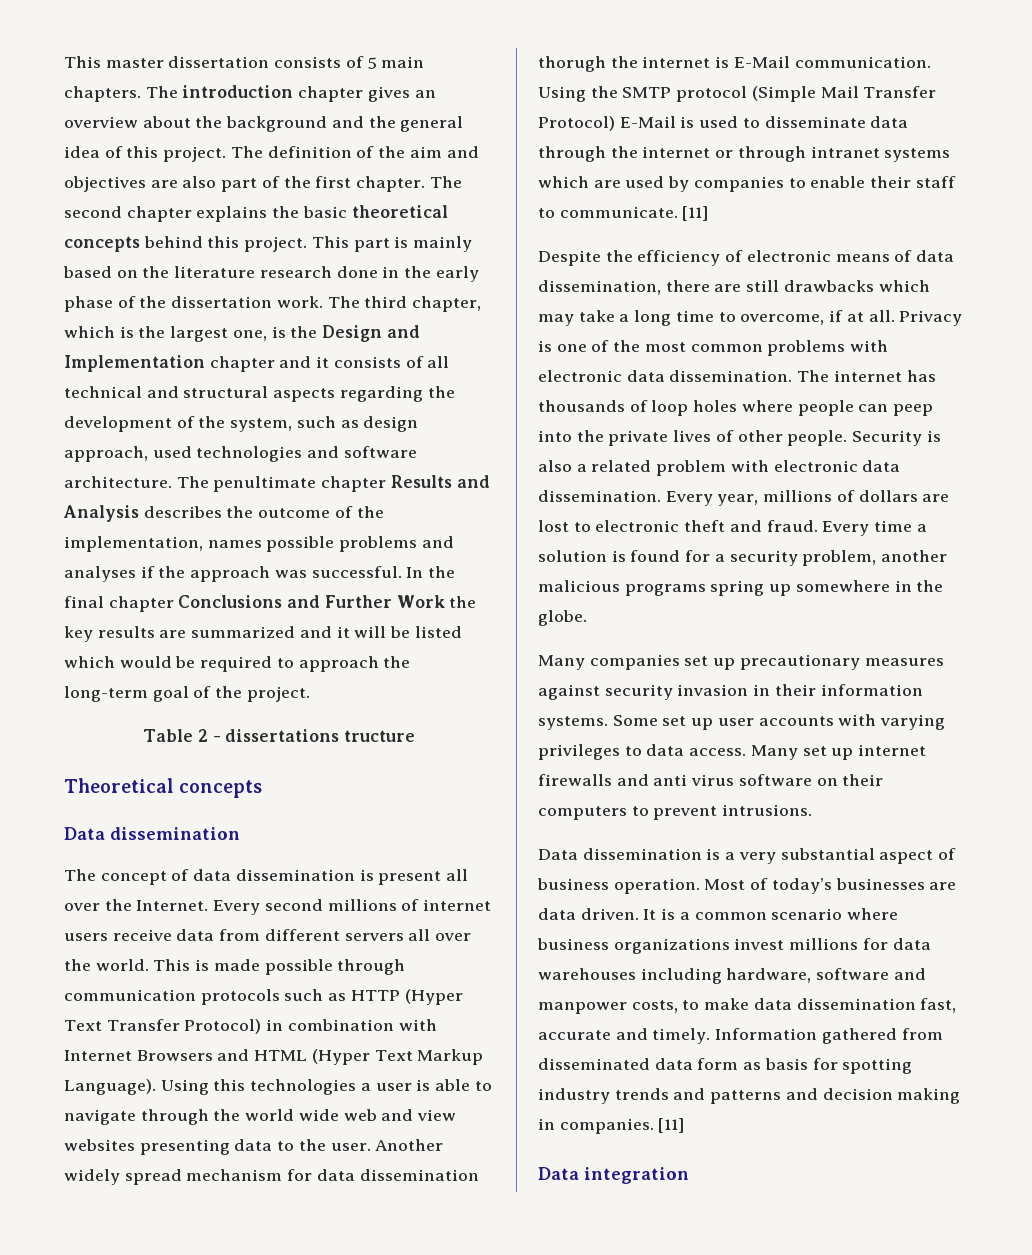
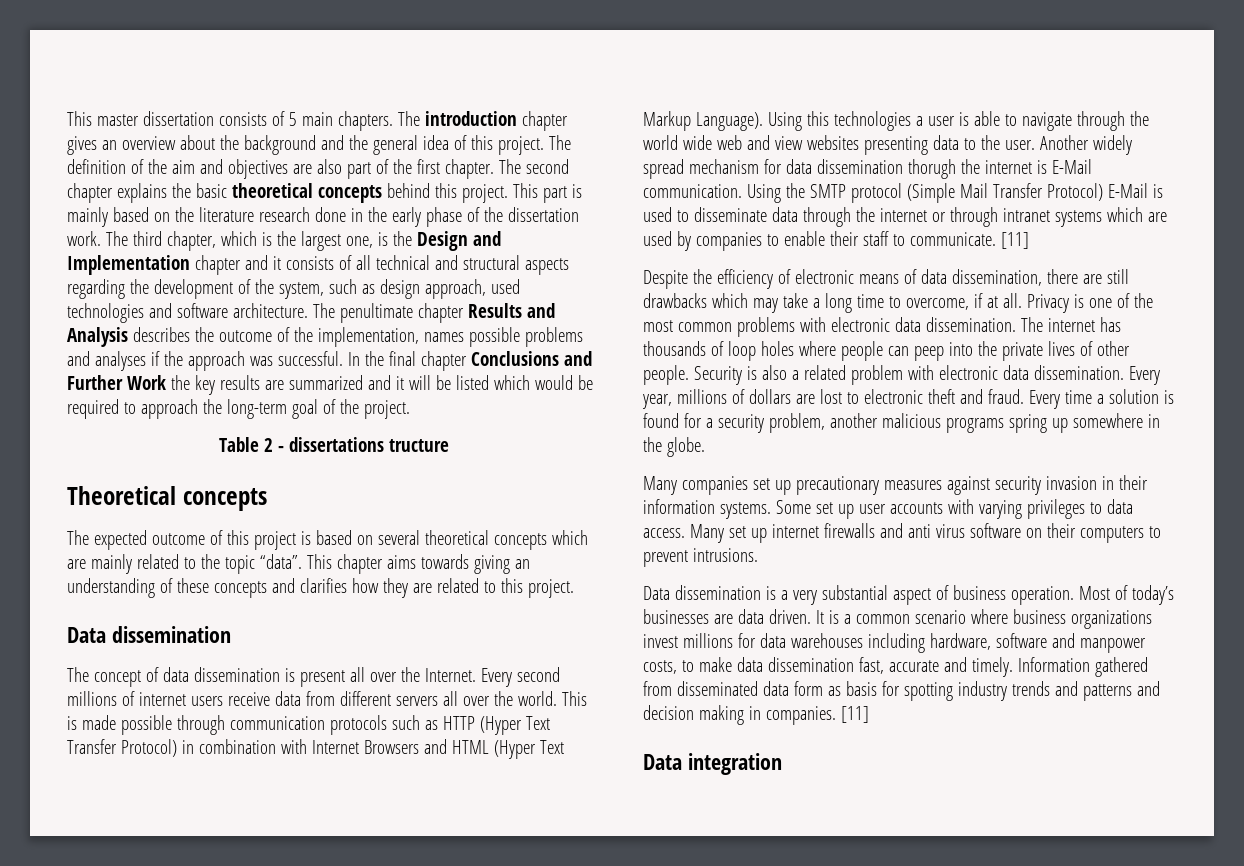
+ The expected outcome of this project is based on several theoretical concepts which are mainly related to the topic “data”. This chapter aims towards giving an understanding of these concepts and clarifies how they are related to this project.

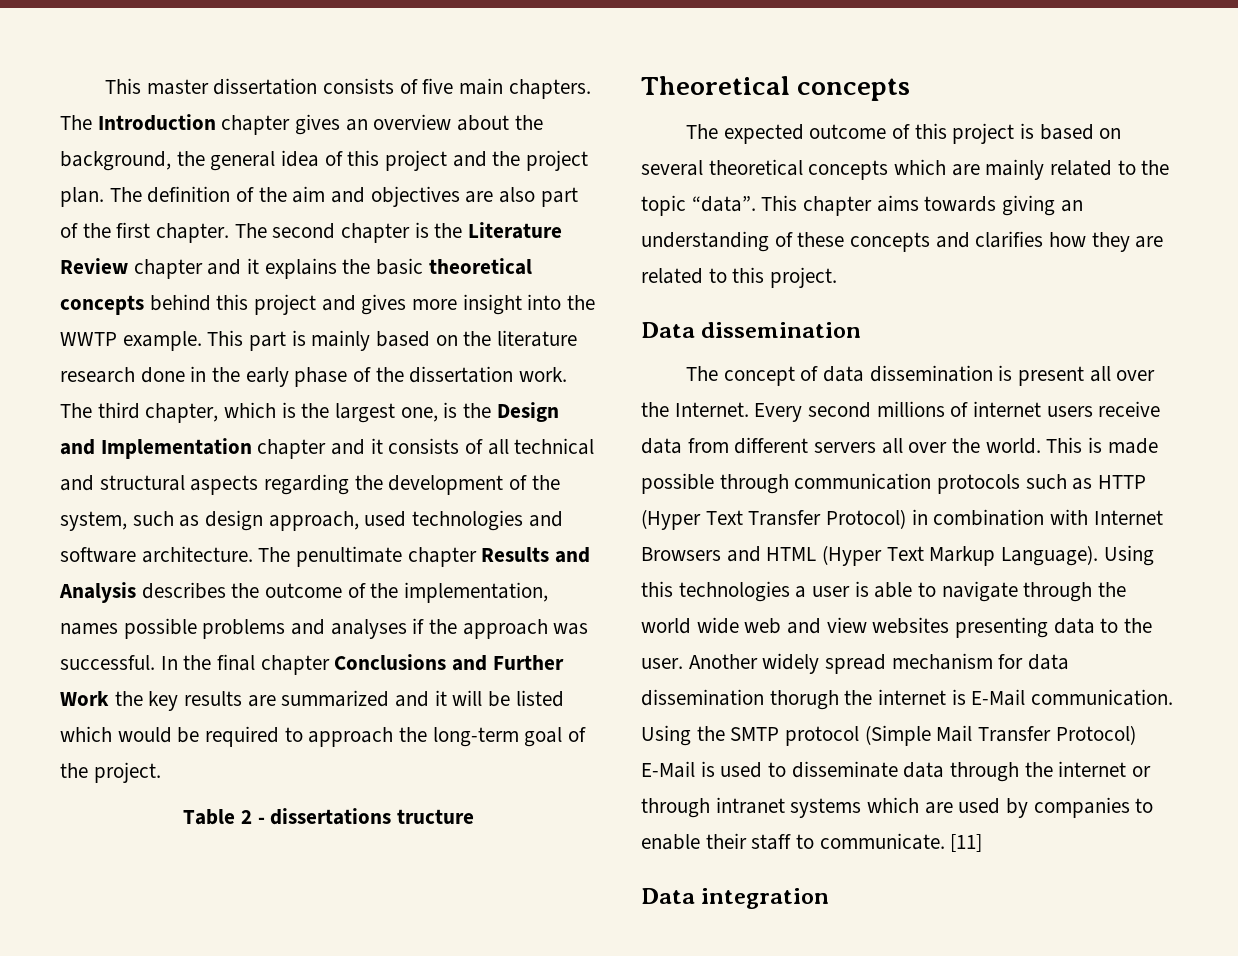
- This master dissertation consists of 5 main chapters.
+ This master dissertation consists of five main chapters.
- The introduction chapter gives an overview about the background and the general idea of this project.
+ The Introduction chapter gives an overview about the background, the general idea of this project and the project plan.
- The second chapter explains the basic theoretical concepts behind this project.
+ The second chapter is the Literature Review chapter and it explains the basic theoretical concepts behind this project and gives more insight into the WWTP example.
- Despite the efficiency of electronic means of data dissemination, there are still drawbacks which may take a long time to overcome, if at all. Privacy is one of the most common problems with electronic data dissemination. The internet has thousands of loop holes where people can peep into the private lives of other people. Security is also a related problem with electronic data dissemination. Every year, millions of dollars are lost to electronic theft and fraud. Every time a solution is found for a security problem, another malicious programs spring up somewhere in the globe.
- Many companies set up precautionary measures against security invasion in their information systems. Some set up user accounts with varying privileges to data access. Many set up internet firewalls and anti virus software on their computers to prevent intrusions.
- Data dissemination is a very substantial aspect of business operation. Most of today’s businesses are data driven. It is a common scenario where business organizations invest millions for data warehouses including hardware, software and manpower costs, to make data dissemination fast, accurate and timely. Information gathered from disseminated data form as basis for spotting industry trends and patterns and decision making in companies. [11]

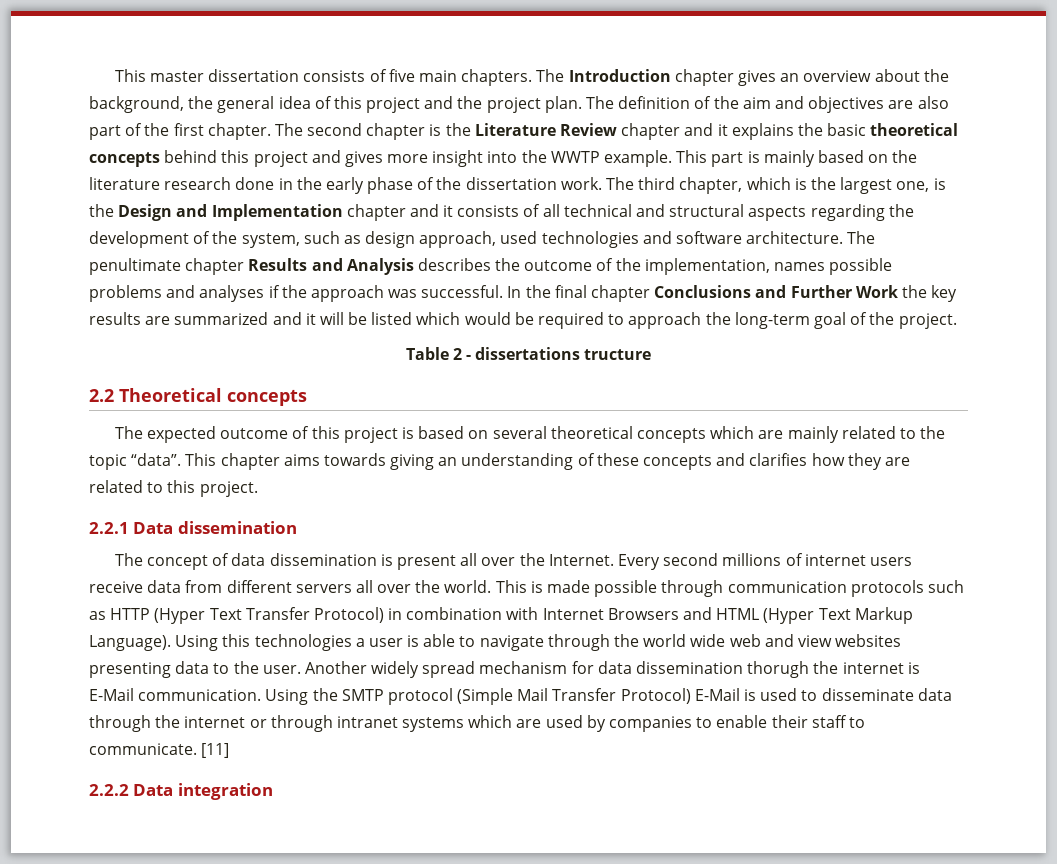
- Theoretical concepts
+ 2.2 Theoretical concepts
- Data dissemination
+ 2.2.1 Data dissemination
- Data integration
+ 2.2.2 Data integration

